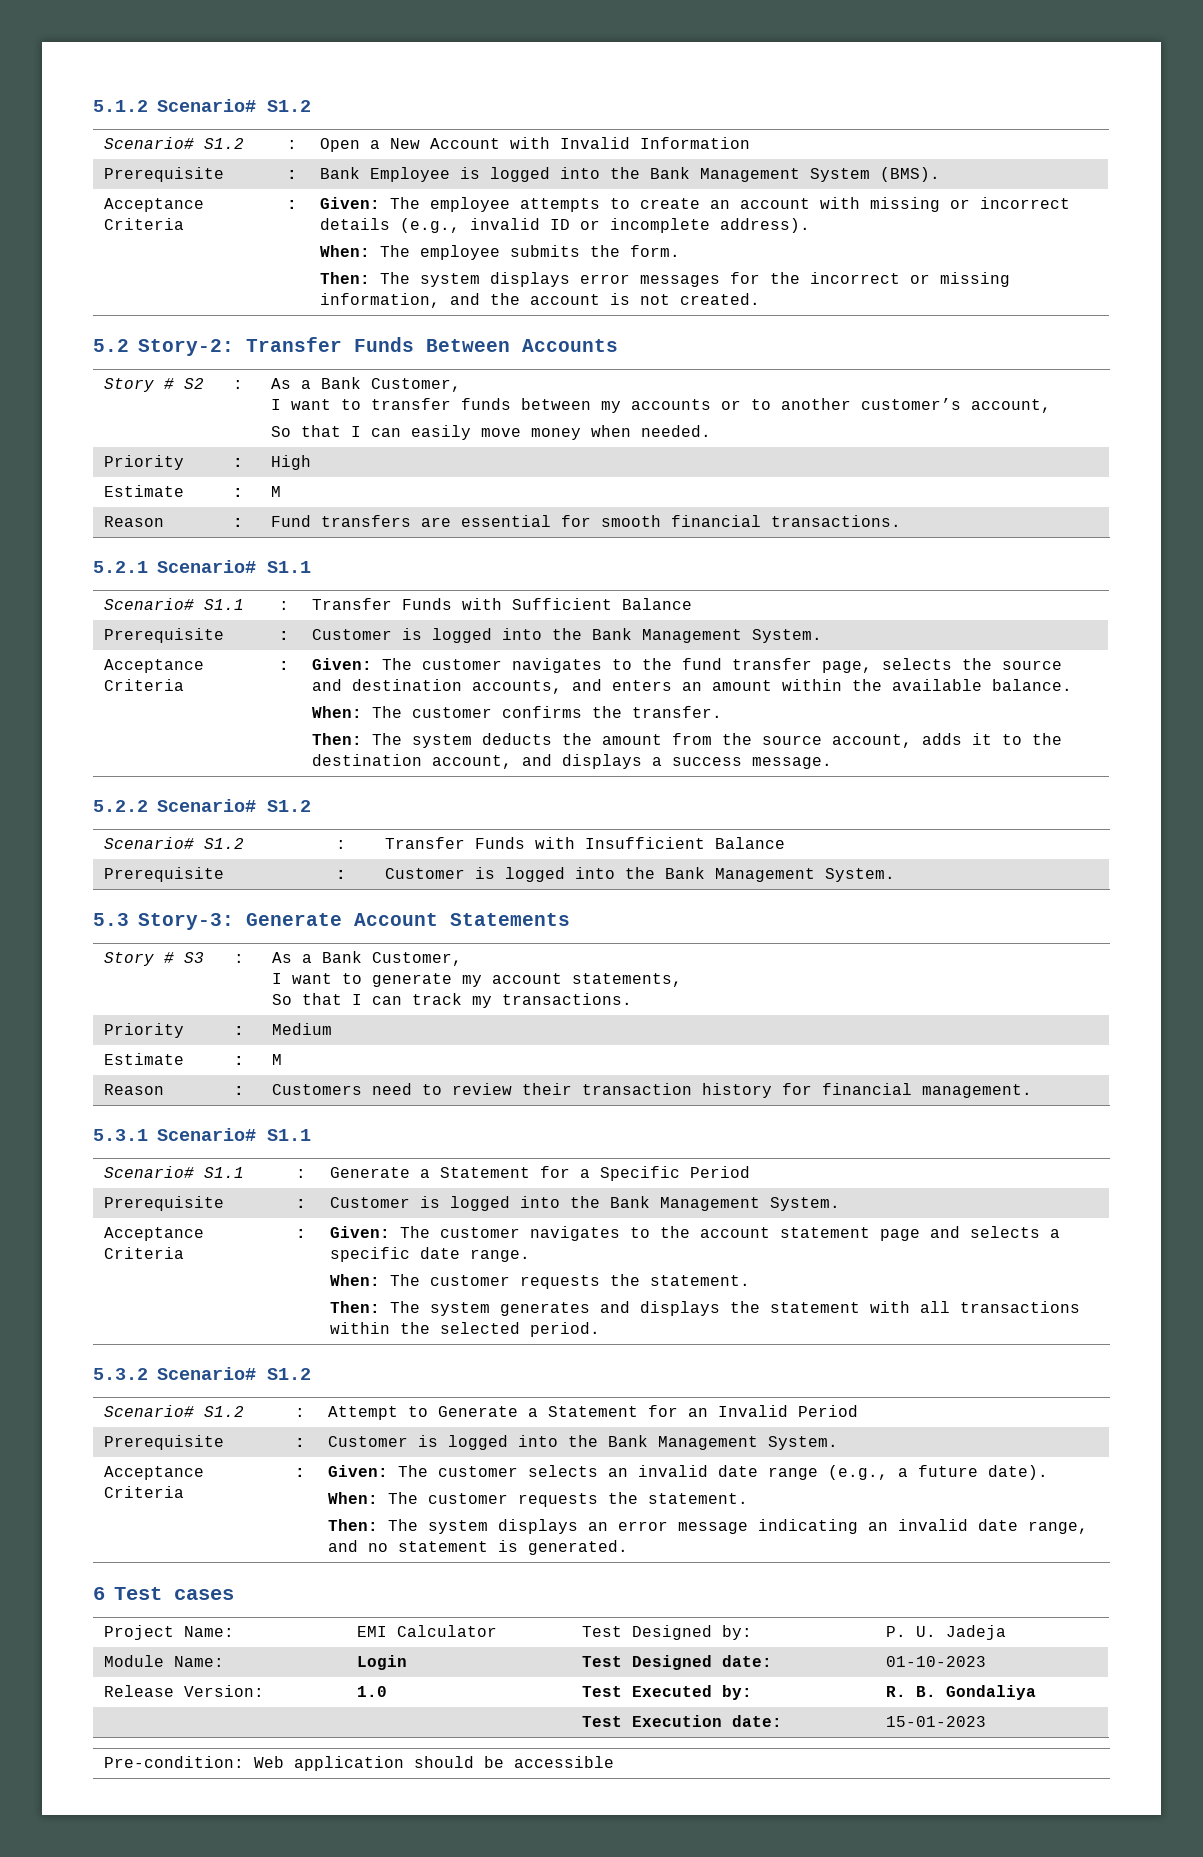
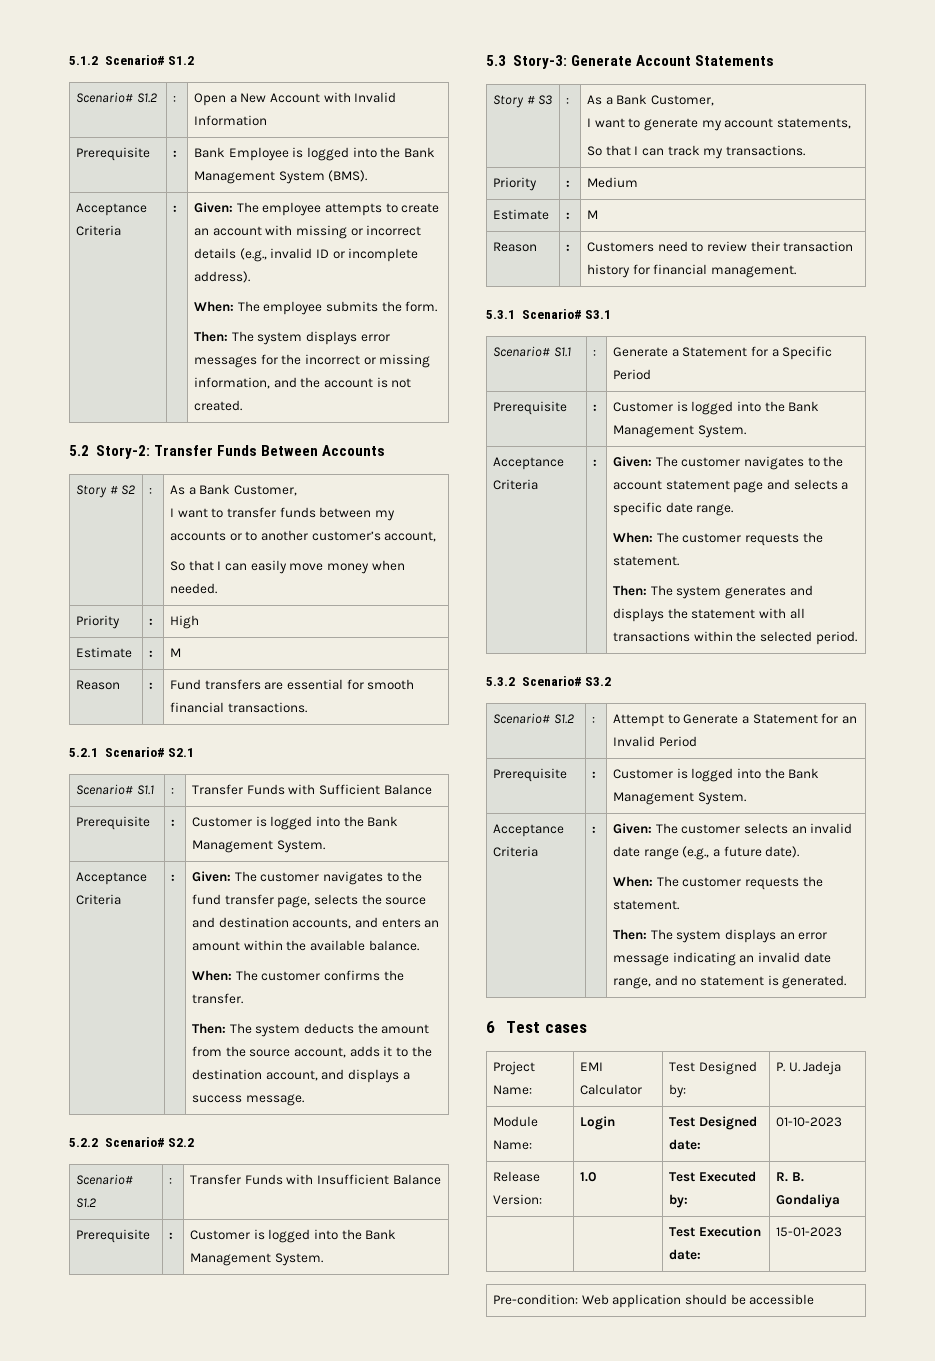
- 5.2.1 Scenario# S1.1
+ 5.2.1 Scenario# S2.1
- 5.2.2 Scenario# S1.2
+ 5.2.2 Scenario# S2.2
- 5.3.1 Scenario# S1.1
+ 5.3.1 Scenario# S3.1
- 5.3.2 Scenario# S1.2
+ 5.3.2 Scenario# S3.2

